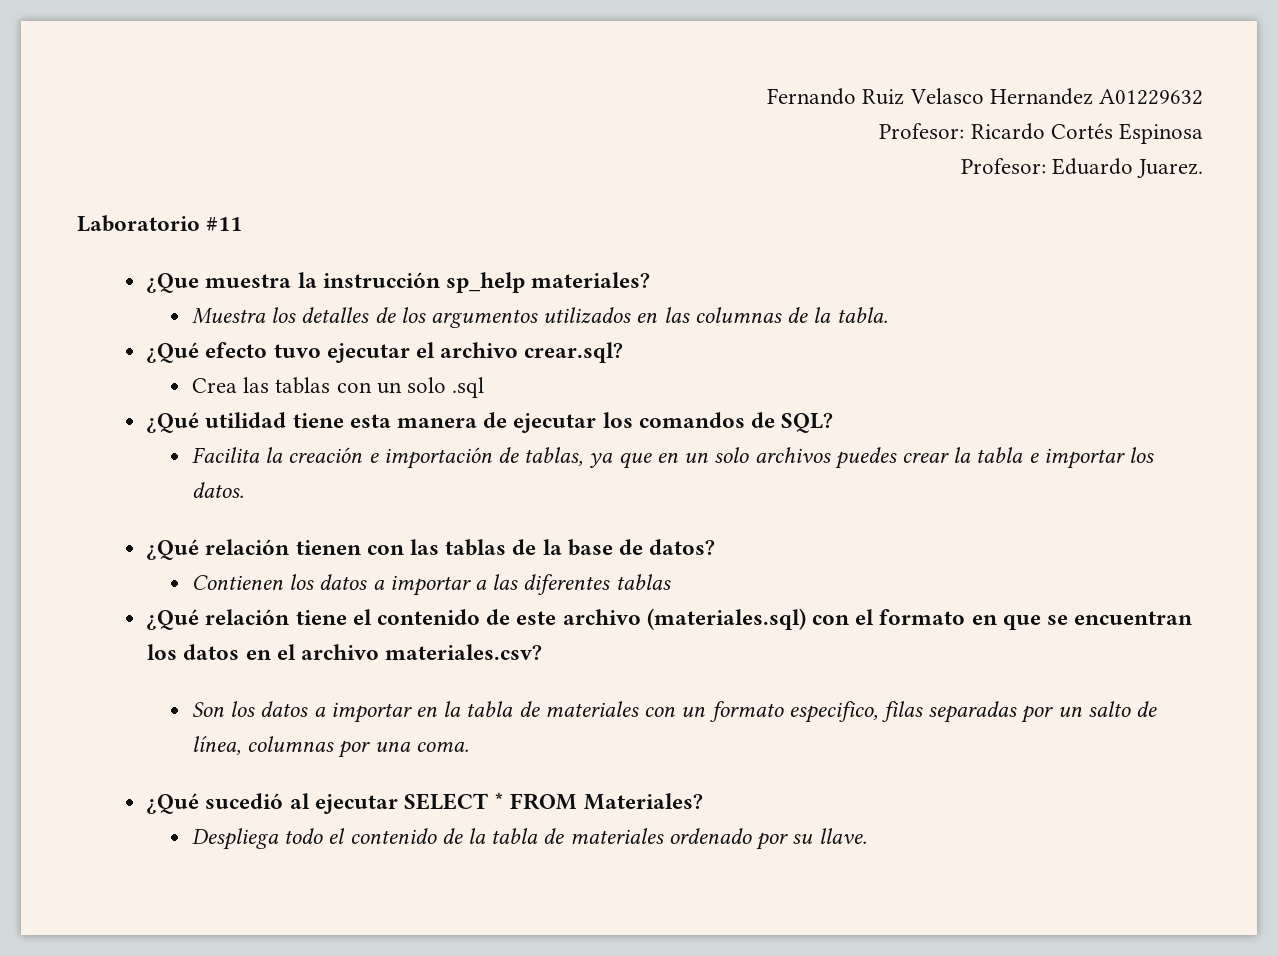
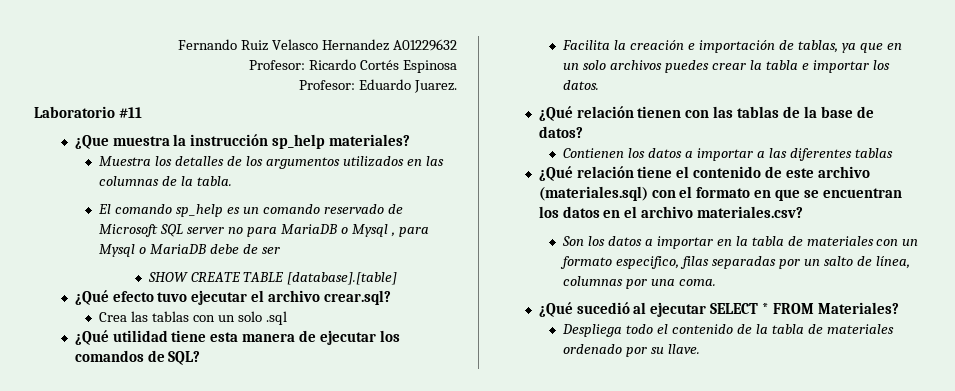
+ El comando sp_help es un comando reservado de Microsoft SQL server no para MariaDB o Mysql , para Mysql o MariaDB debe de ser
+ SHOW CREATE TABLE [database].[table]

